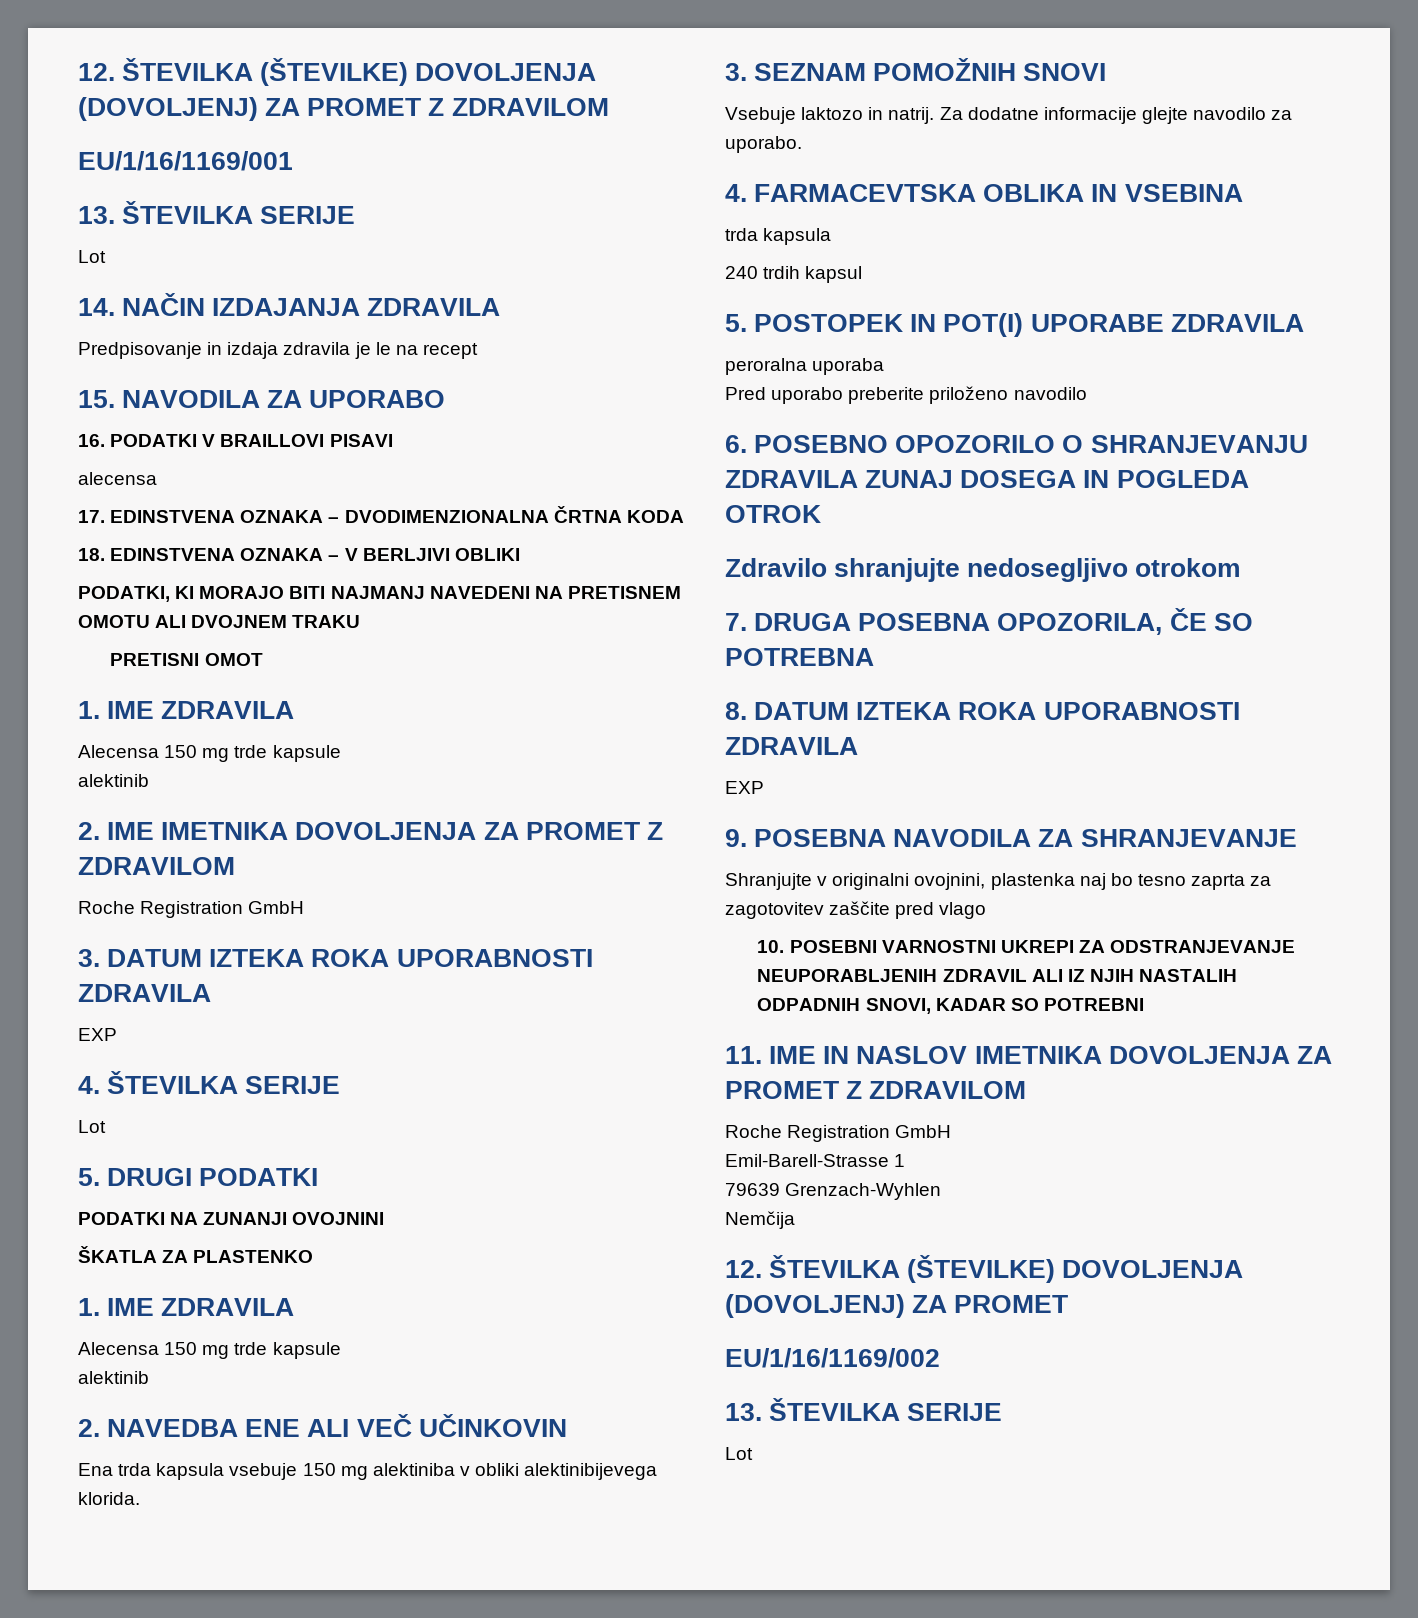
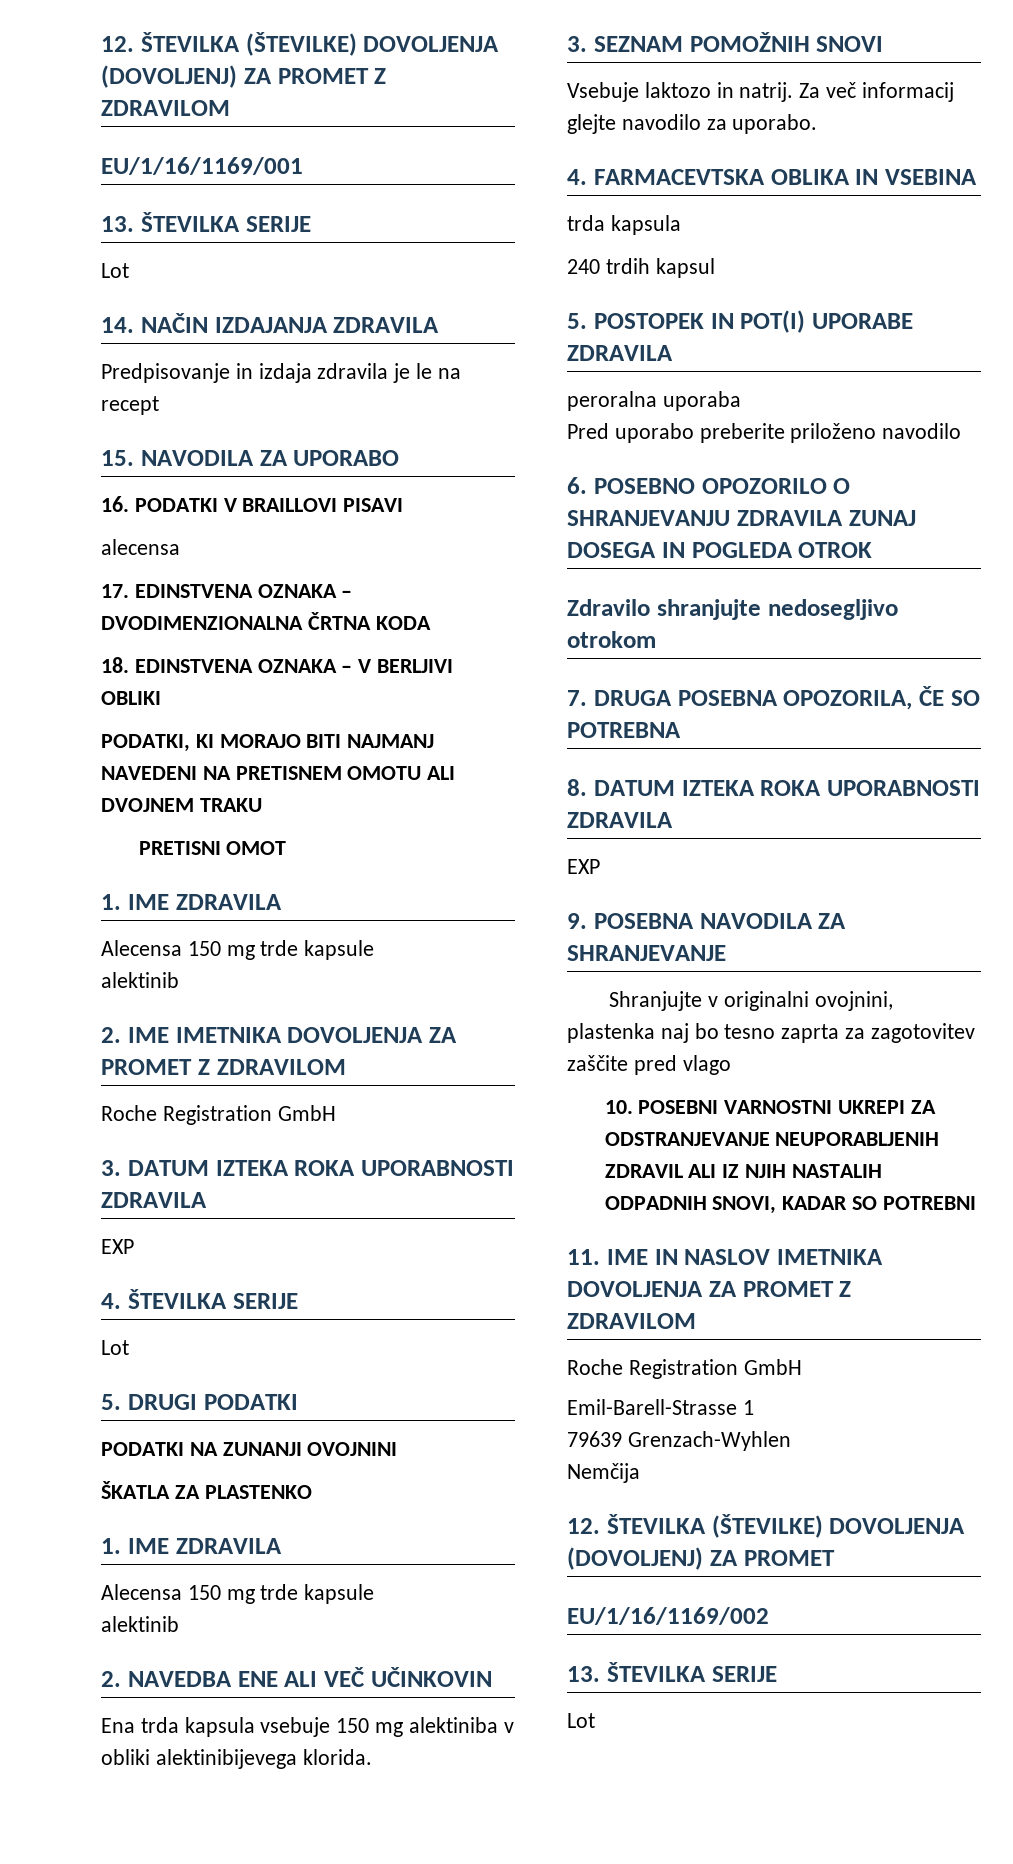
- Za dodatne informacije glejte navodilo za uporabo.
+ Za več informacij glejte navodilo za uporabo.

